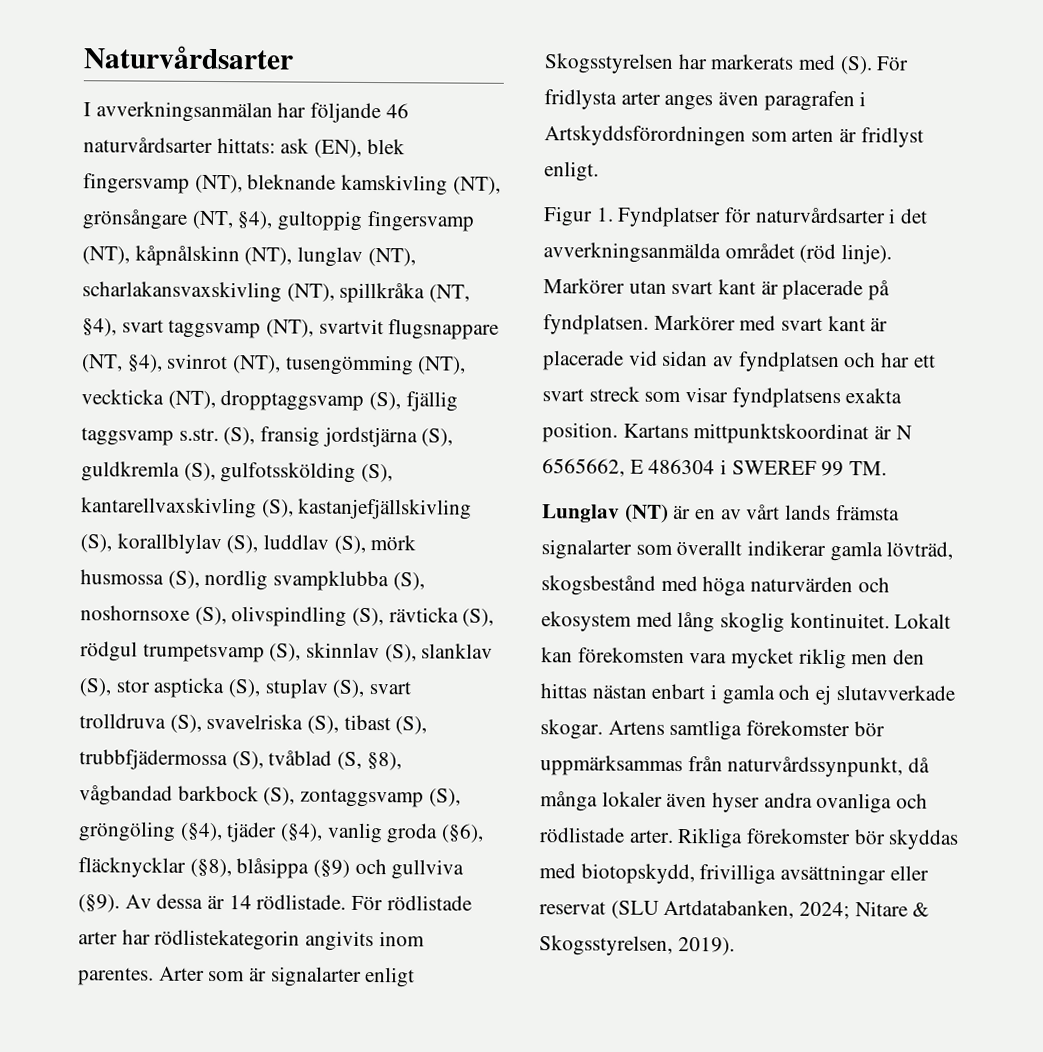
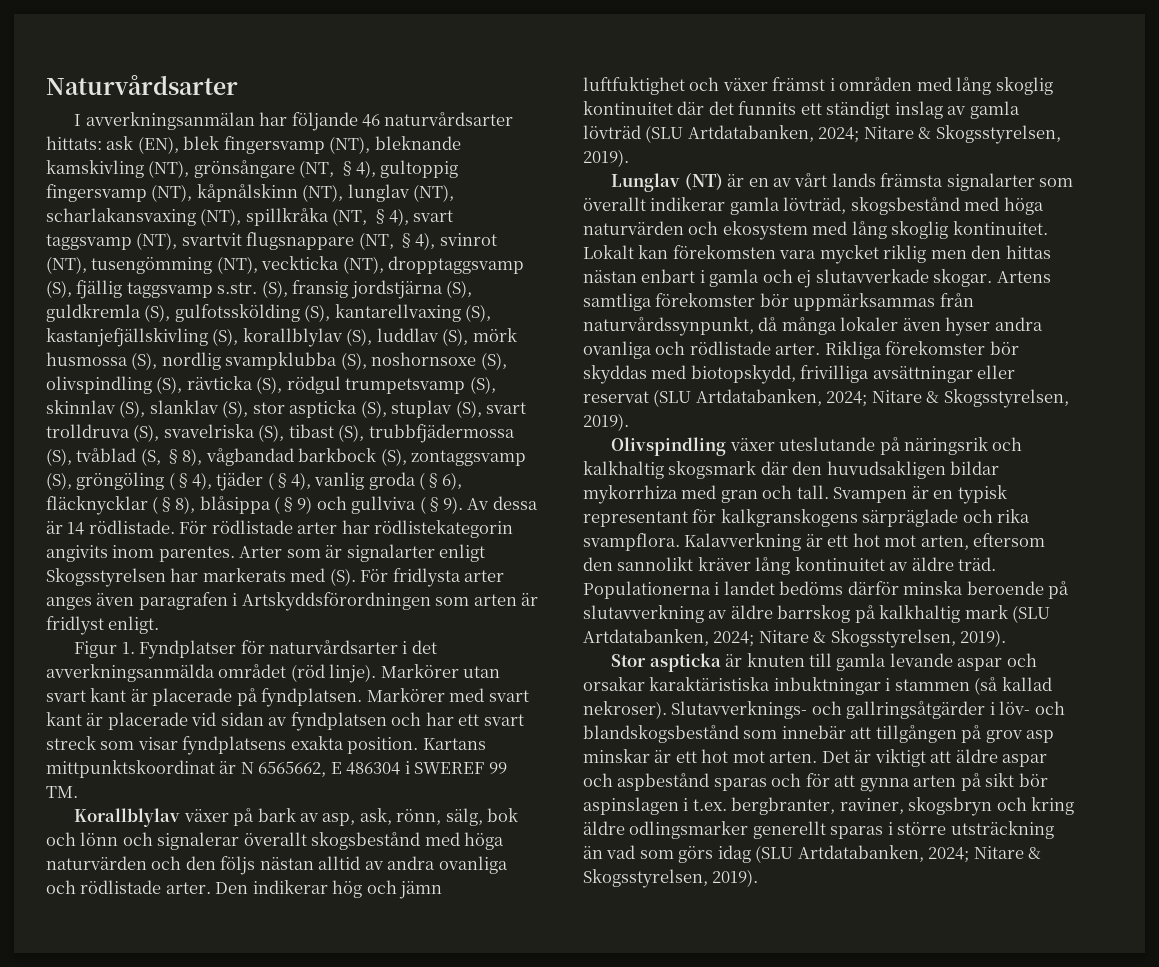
- ask (EN), blek fingersvamp (NT), bleknande kamskivling (NT), grönsångare (NT, §4), gultoppig fingersvamp (NT), kåpnålskinn (NT), lunglav (NT), scharlakansvaxskivling (NT), spillkråka (NT, §4), svart taggsvamp (NT), svartvit flugsnappare (NT, §4), svinrot (NT), tusengömming (NT), veckticka (NT), dropptaggsvamp (S), fjällig taggsvamp s.str. (S), fransig jordstjärna (S), guldkremla (S), gulfotsskölding (S), kantarellvaxskivling (S), kastanjefjällskivling (S), korallblylav (S), luddlav (S), mörk husmossa (S), nordlig svampklubba (S), noshornsoxe (S), olivspindling (S), rävticka (S), rödgul trumpetsvamp (S), skinnlav (S), slanklav (S), stor aspticka (S), stuplav (S), svart trolldruva (S), svavelriska (S), tibast (S), trubbfjädermossa (S), tvåblad (S, §8), vågbandad barkbock (S), zontaggsvamp (S), gröngöling (§4), tjäder (§4), vanlig groda (§6), fläcknycklar (§8), blåsippa (§9) och gullviva (§9).
+ ask (EN), blek fingersvamp (NT), bleknande kamskivling (NT), grönsångare (NT, §4), gultoppig fingersvamp (NT), kåpnålskinn (NT), lunglav (NT), scharlakansvaxing (NT), spillkråka (NT, §4), svart taggsvamp (NT), svartvit flugsnappare (NT, §4), svinrot (NT), tusengömming (NT), veckticka (NT), dropptaggsvamp (S), fjällig taggsvamp s.str. (S), fransig jordstjärna (S), guldkremla (S), gulfotsskölding (S), kantarellvaxing (S), kastanjefjällskivling (S), korallblylav (S), luddlav (S), mörk husmossa (S), nordlig svampklubba (S), noshornsoxe (S), olivspindling (S), rävticka (S), rödgul trumpetsvamp (S), skinnlav (S), slanklav (S), stor aspticka (S), stuplav (S), svart trolldruva (S), svavelriska (S), tibast (S), trubbfjädermossa (S), tvåblad (S, §8), vågbandad barkbock (S), zontaggsvamp (S), gröngöling (§4), tjäder (§4), vanlig groda (§6), fläcknycklar (§8), blåsippa (§9) och gullviva (§9).
+ Korallblylav växer på bark av asp, ask, rönn, sälg, bok och lönn och signalerar överallt skogsbestånd med höga naturvärden och den följs nästan alltid av andra ovanliga och rödlistade arter. Den indikerar hög och jämn luftfuktighet och växer främst i områden med lång skoglig kontinuitet där det funnits ett ständigt inslag av gamla lövträd (SLU Artdatabanken, 2024; Nitare & Skogsstyrelsen, 2019).
+ Olivspindling växer uteslutande på näringsrik och kalkhaltig skogsmark där den huvudsakligen bildar mykorrhiza med gran och tall. Svampen är en typisk representant för kalkgranskogens särpräglade och rika svampflora. Kalavverkning är ett hot mot arten, eftersom den sannolikt kräver lång kontinuitet av äldre träd. Populationerna i landet bedöms därför minska beroende på slutavverkning av äldre barrskog på kalkhaltig mark (SLU Artdatabanken, 2024; Nitare & Skogsstyrelsen, 2019).
+ Stor aspticka är knuten till gamla levande aspar och orsakar karaktäristiska inbuktningar i stammen (så kallad nekroser). Slutavverknings- och gallringsåtgärder i löv- och blandskogsbestånd som innebär att tillgången på grov asp minskar är ett hot mot arten. Det är viktigt att äldre aspar och aspbestånd sparas och för att gynna arten på sikt bör aspinslagen i t.ex. bergbranter, raviner, skogsbryn och kring äldre odlingsmarker generellt sparas i större utsträckning än vad som görs idag (SLU Artdatabanken, 2024; Nitare & Skogsstyrelsen, 2019).

